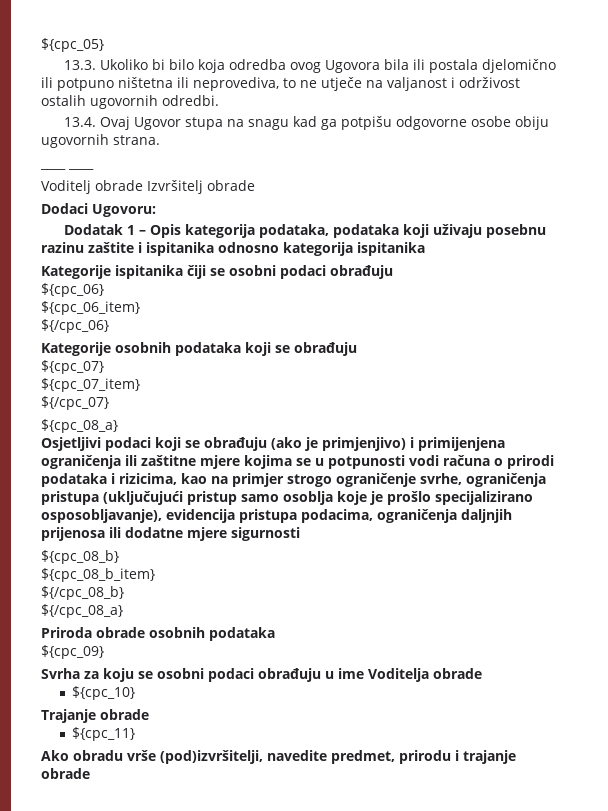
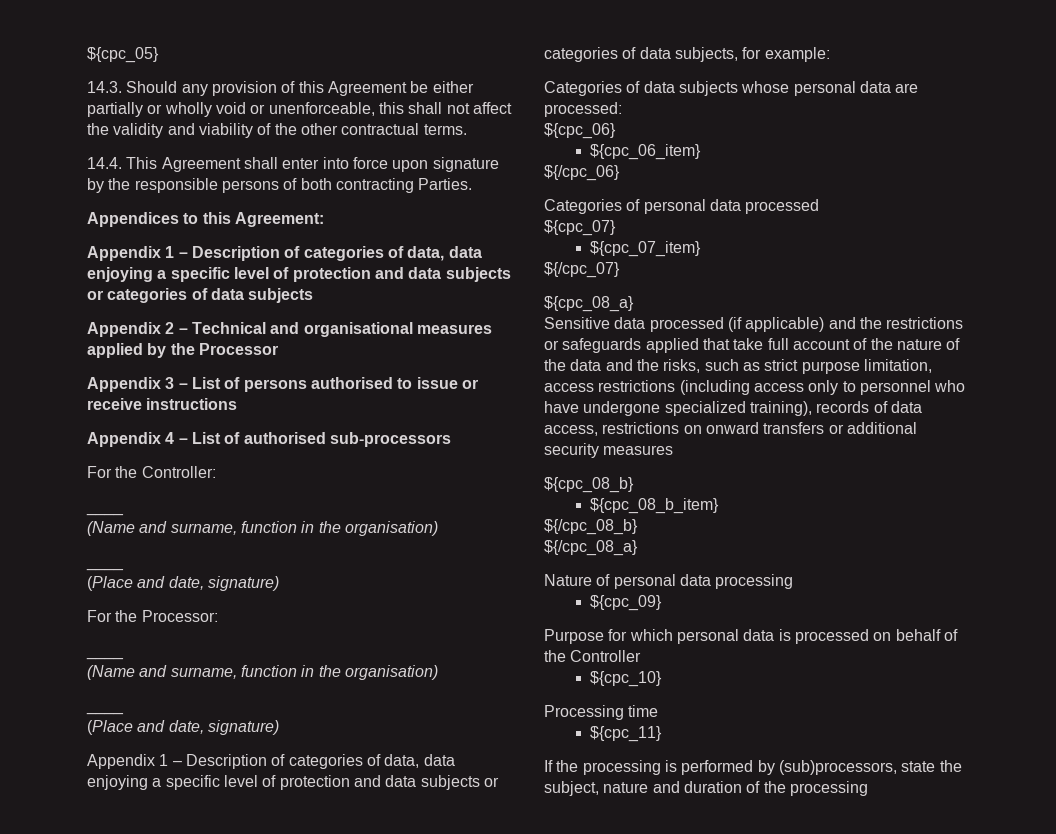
- 13.3. Ukoliko bi bilo koja odredba ovog Ugovora bila ili postala djelomično ili potpuno ništetna ili neprovediva, to ne utječe na valjanost i održivost ostalih ugovornih odredbi.
- 13.4. Ovaj Ugovor stupa na snagu kad ga potpišu odgovorne osobe obiju ugovornih strana.
- ____ ____
- Voditelj obrade Izvršitelj obrade
- Dodaci Ugovoru:
- Dodatak 1 – Opis kategorija podataka, podataka koji uživaju posebnu razinu zaštite i ispitanika odnosno kategorija ispitanika
- Kategorije ispitanika čiji se osobni podaci obrađuju
+ 14.3. Should any provision of this Agreement be either partially or wholly void or unenforceable, this shall not affect the validity and viability of the other contractual terms.
+ 14.4. This Agreement shall enter into force upon signature by the responsible persons of both contracting Parties.
+ Appendices to this Agreement:
+ Appendix 1 – Description of categories of data, data enjoying a specific level of protection and data subjects or categories of data subjects
+ Appendix 2 – Technical and organisational measures applied by the Processor
+ Appendix 3 – List of persons authorised to issue or receive instructions
+ Appendix 4 – List of authorised sub-processors
+ For the Controller:
+ ____
+ (Name and surname, function in the organisation)
+ ____
+ (Place and date, signature)
+ For the Processor:
+ ____
+ (Name and surname, function in the organisation)
+ ____
+ (Place and date, signature)
+ Appendix 1 – Description of categories of data, data enjoying a specific level of protection and data subjects or categories of data subjects, for example:
+ Categories of data subjects whose personal data are processed:
  ${cpc_06}
  ${cpc_06_item}
  ${/cpc_06}
- Kategorije osobnih podataka koji se obrađuju
+ Categories of personal data processed
  ${cpc_07}
  ${cpc_07_item}
  ${/cpc_07}
  ${cpc_08_a}
- Osjetljivi podaci koji se obrađuju (ako je primjenjivo) i primijenjena ograničenja ili zaštitne mjere kojima se u potpunosti vodi računa o prirodi podataka i rizicima, kao na primjer strogo ograničenje svrhe, ograničenja pristupa (uključujući pristup samo osoblja koje je prošlo specijalizirano osposobljavanje), evidencija pristupa podacima, ograničenja daljnjih prijenosa ili dodatne mjere sigurnosti
+ Sensitive data processed (if applicable) and the restrictions or safeguards applied that take full account of the nature of the data and the risks, such as strict purpose limitation, access restrictions (including access only to personnel who have undergone specialized training), records of data access, restrictions on onward transfers or additional security measures
  ${cpc_08_b}
  ${cpc_08_b_item}
  ${/cpc_08_b}
  ${/cpc_08_a}
- Priroda obrade osobnih podataka
+ Nature of personal data processing
  ${cpc_09}
- Svrha za koju se osobni podaci obrađuju u ime Voditelja obrade
+ Purpose for which personal data is processed on behalf of the Controller
- Trajanje obrade
+ Processing time
- Ako obradu vrše (pod)izvršitelji, navedite predmet, prirodu i trajanje obrade
+ If the processing is performed by (sub)processors, state the subject, nature and duration of the processing

